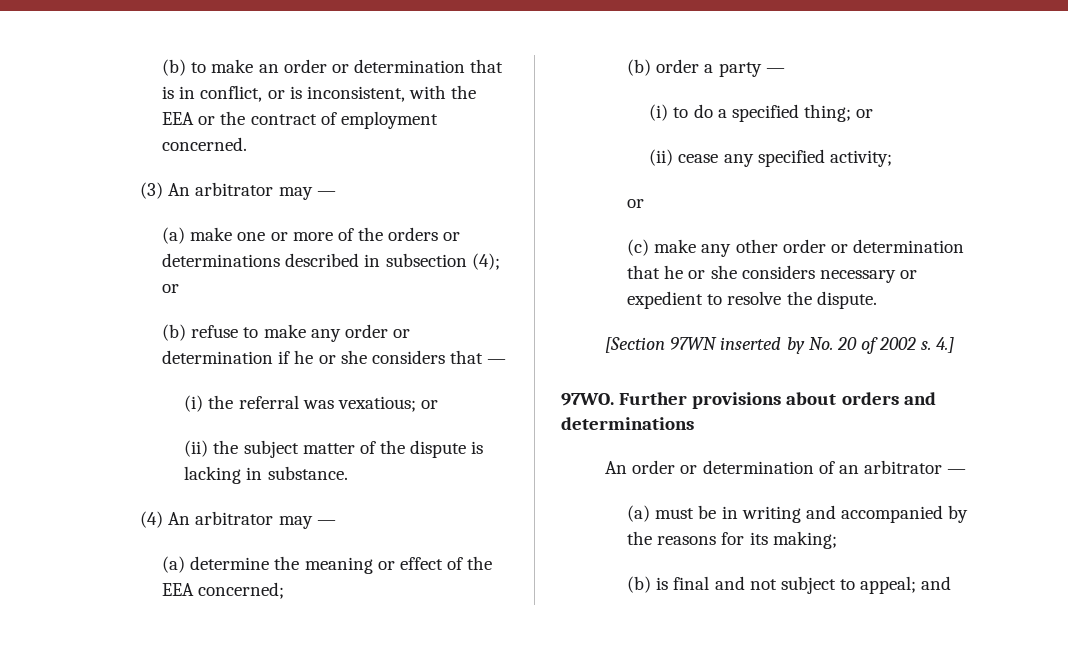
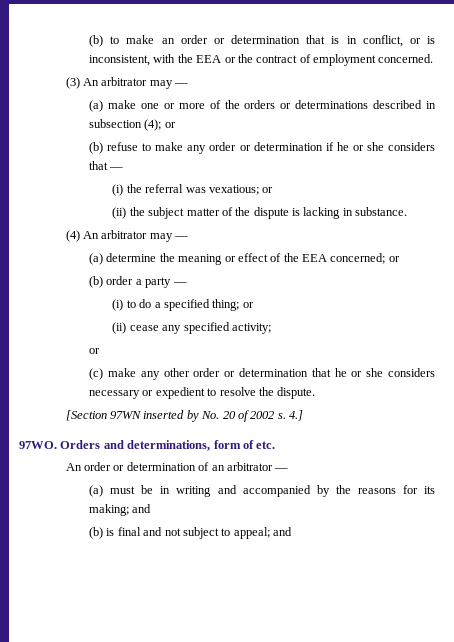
- (a) determine the meaning or effect of the EEA concerned;
+ (a) determine the meaning or effect of the EEA concerned; or
- Further provisions about orders and determinations
+ Orders and determinations, form of etc.
- (a) must be in writing and accompanied by the reasons for its making;
+ (a) must be in writing and accompanied by the reasons for its making; and

